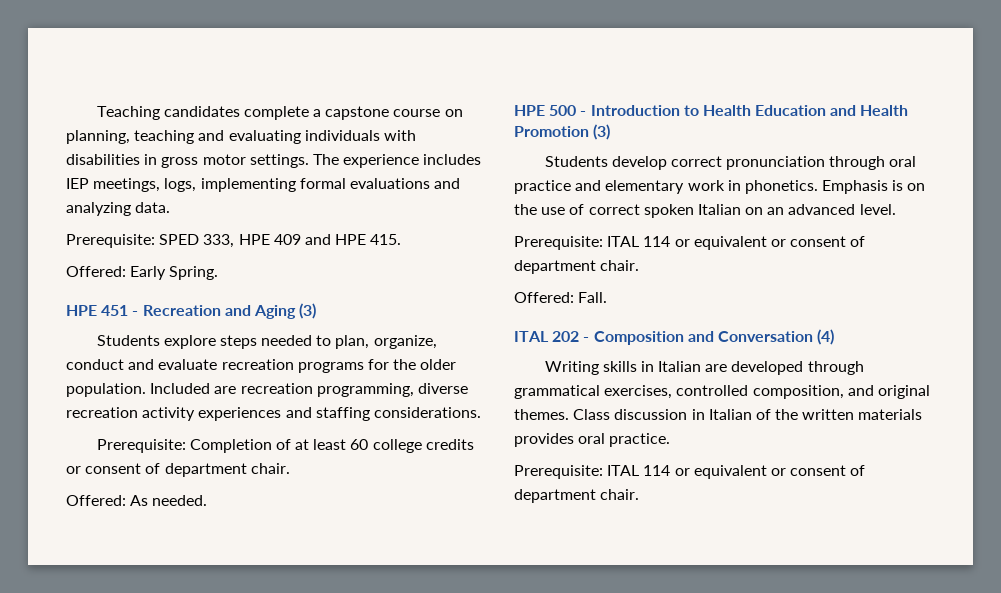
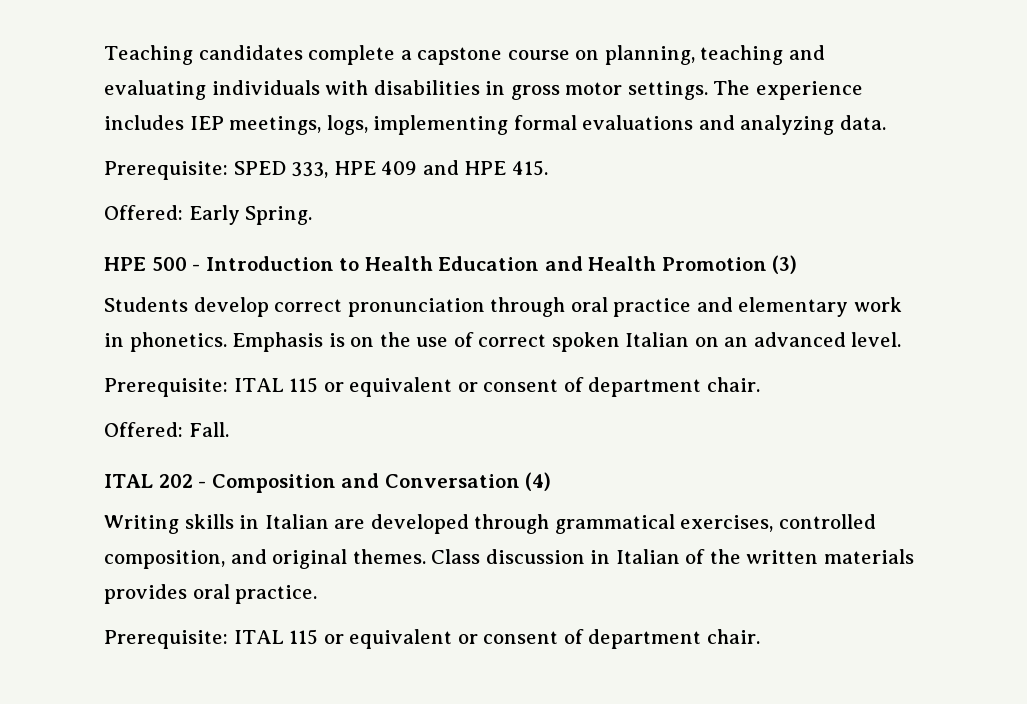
- HPE 451 - Recreation and Aging (3)
- Students explore steps needed to plan, organize, conduct and evaluate recreation programs for the older population. Included are recreation programming, diverse recreation activity experiences and staffing considerations.
- Prerequisite: Completion of at least 60 college credits or consent of department chair.
- Offered: As needed.
  Emphasis is on the use of correct spoken Italian on an advanced level.
- Prerequisite: ITAL 114 or equivalent or consent of department chair.
+ Prerequisite: ITAL 115 or equivalent or consent of department chair.
  Class discussion in Italian of the written materials provides oral practice.
- Prerequisite: ITAL 114 or equivalent or consent of department chair.
+ Prerequisite: ITAL 115 or equivalent or consent of department chair.

